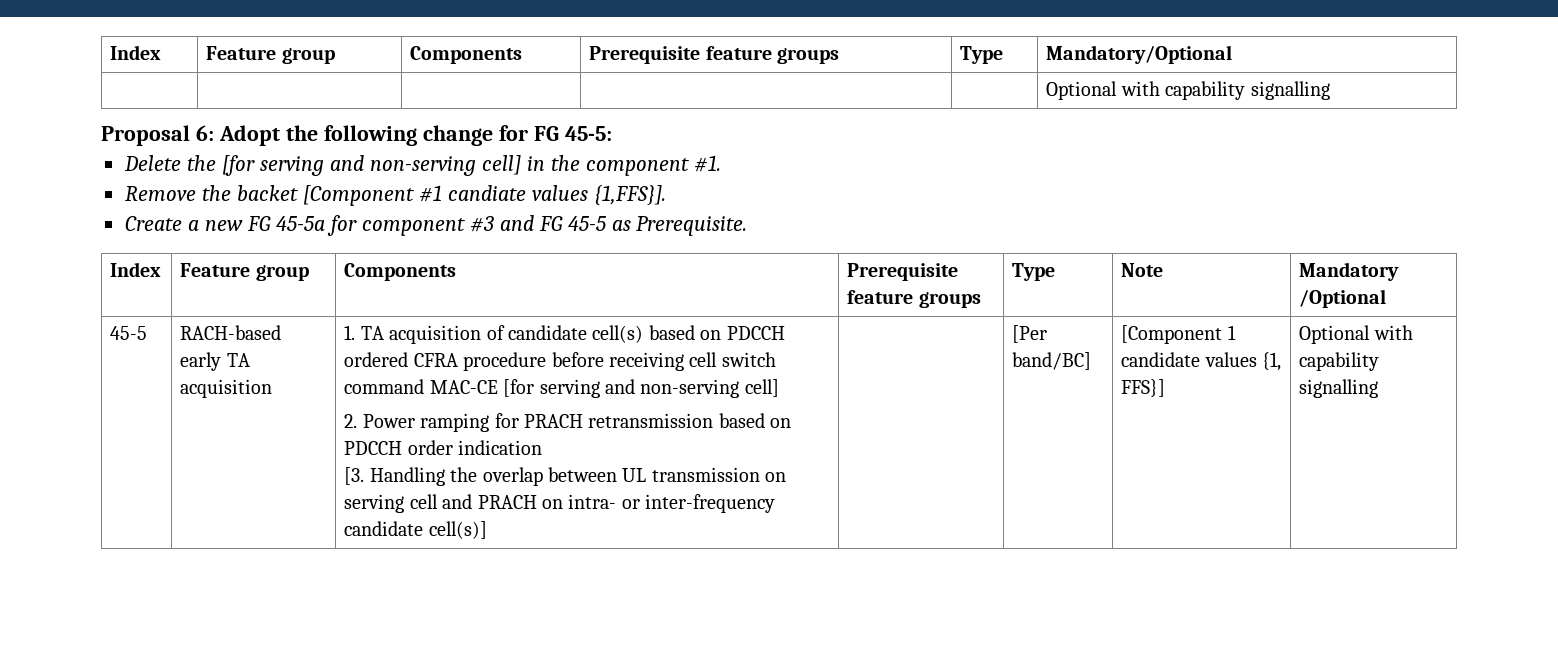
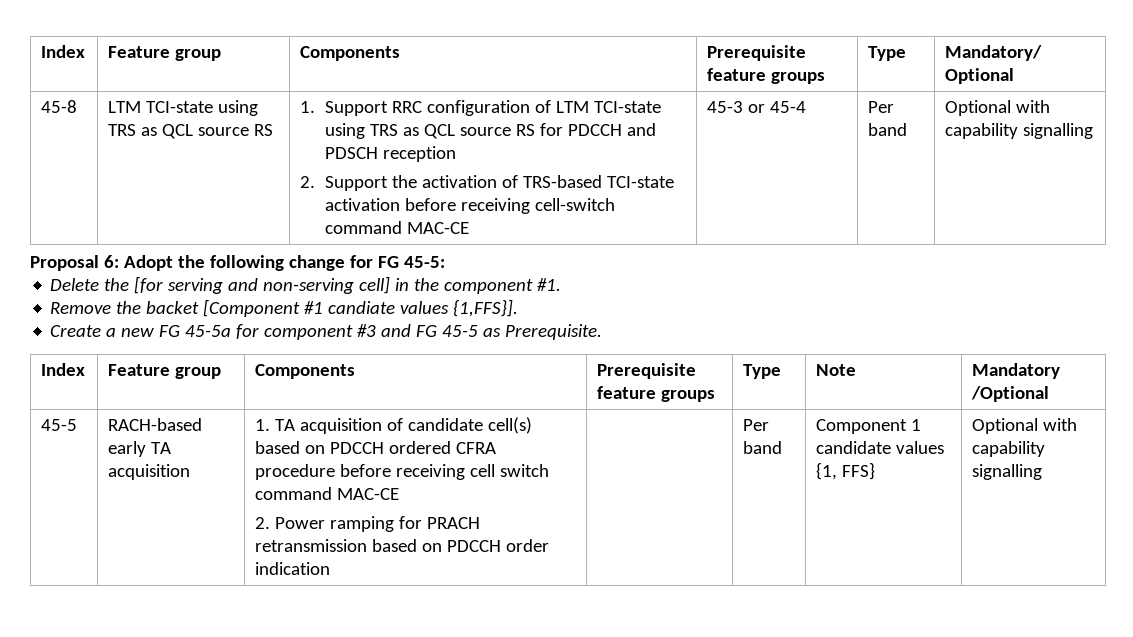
- Index | Feature group | Components | Prerequisite feature groups | Type | Mandatory/Optional
- | | | | | Optional with capability signalling
+ Index | Feature group | Components | Prerequisite feature groups | Type | Mandatory/ Optional
+ 45-8 | LTM TCI-state using TRS as QCL source RS | 1. Support RRC configuration of LTM TCI-state using TRS as QCL source RS for PDCCH and PDSCH reception
+ 2. Support the activation of TRS-based TCI-state activation before receiving cell-switch command MAC-CE | 45-3 or 45-4 | Per band | Optional with capability signalling
- 1. TA acquisition of candidate cell(s) based on PDCCH ordered CFRA procedure before receiving cell switch command MAC-CE [for serving and non-serving cell]
+ 1. TA acquisition of candidate cell(s) based on PDCCH ordered CFRA procedure before receiving cell switch command MAC-CE
- [3. Handling the overlap between UL transmission on serving cell and PRACH on intra- or inter-frequency candidate cell(s)] | | [Per band/BC] | [Component 1 candidate values {1, FFS}]
+ Per band | Component 1 candidate values {1, FFS}

